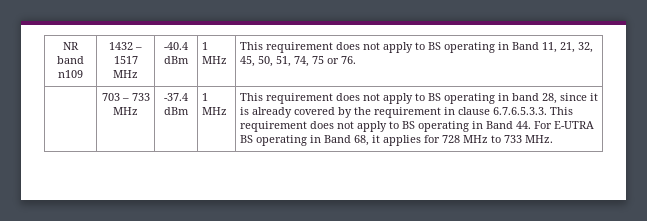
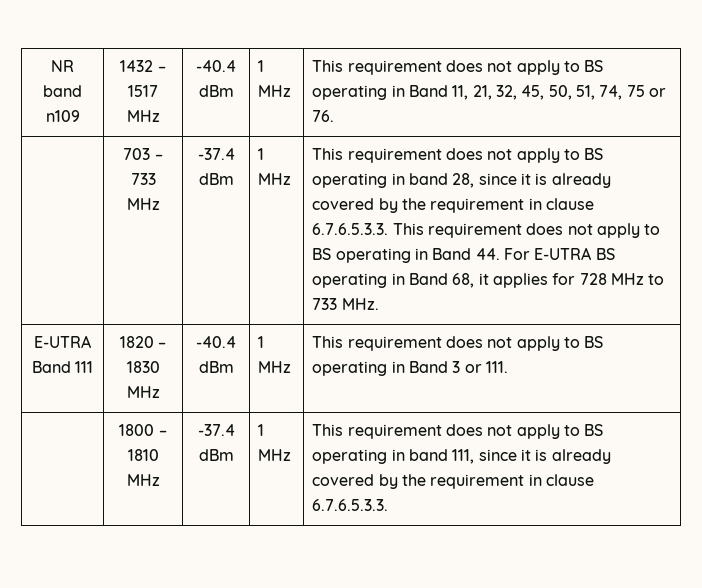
+ E-UTRA Band 111 | 1820 – 1830 MHz | -40.4 dBm | 1 MHz | This requirement does not apply to BS operating in Band 3 or 111.
+ | 1800 – 1810 MHz | -37.4 dBm | 1 MHz | This requirement does not apply to BS operating in band 111, since it is already covered by the requirement in clause 6.7.6.5.3.3.

